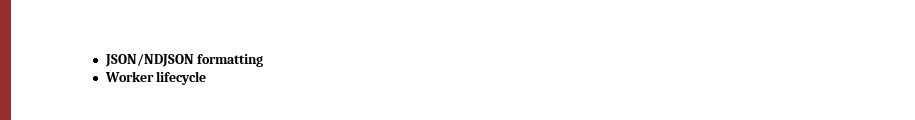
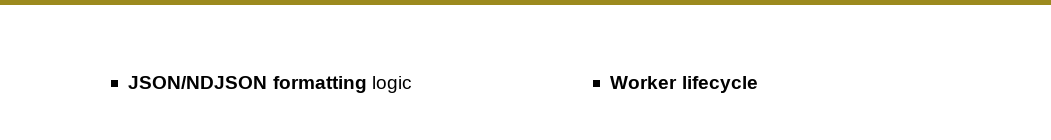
- JSON/NDJSON formatting
+ JSON/NDJSON formatting logic

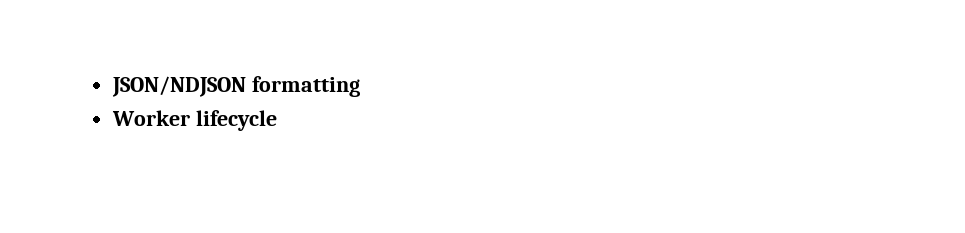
- JSON/NDJSON formatting logic
+ JSON/NDJSON formatting

